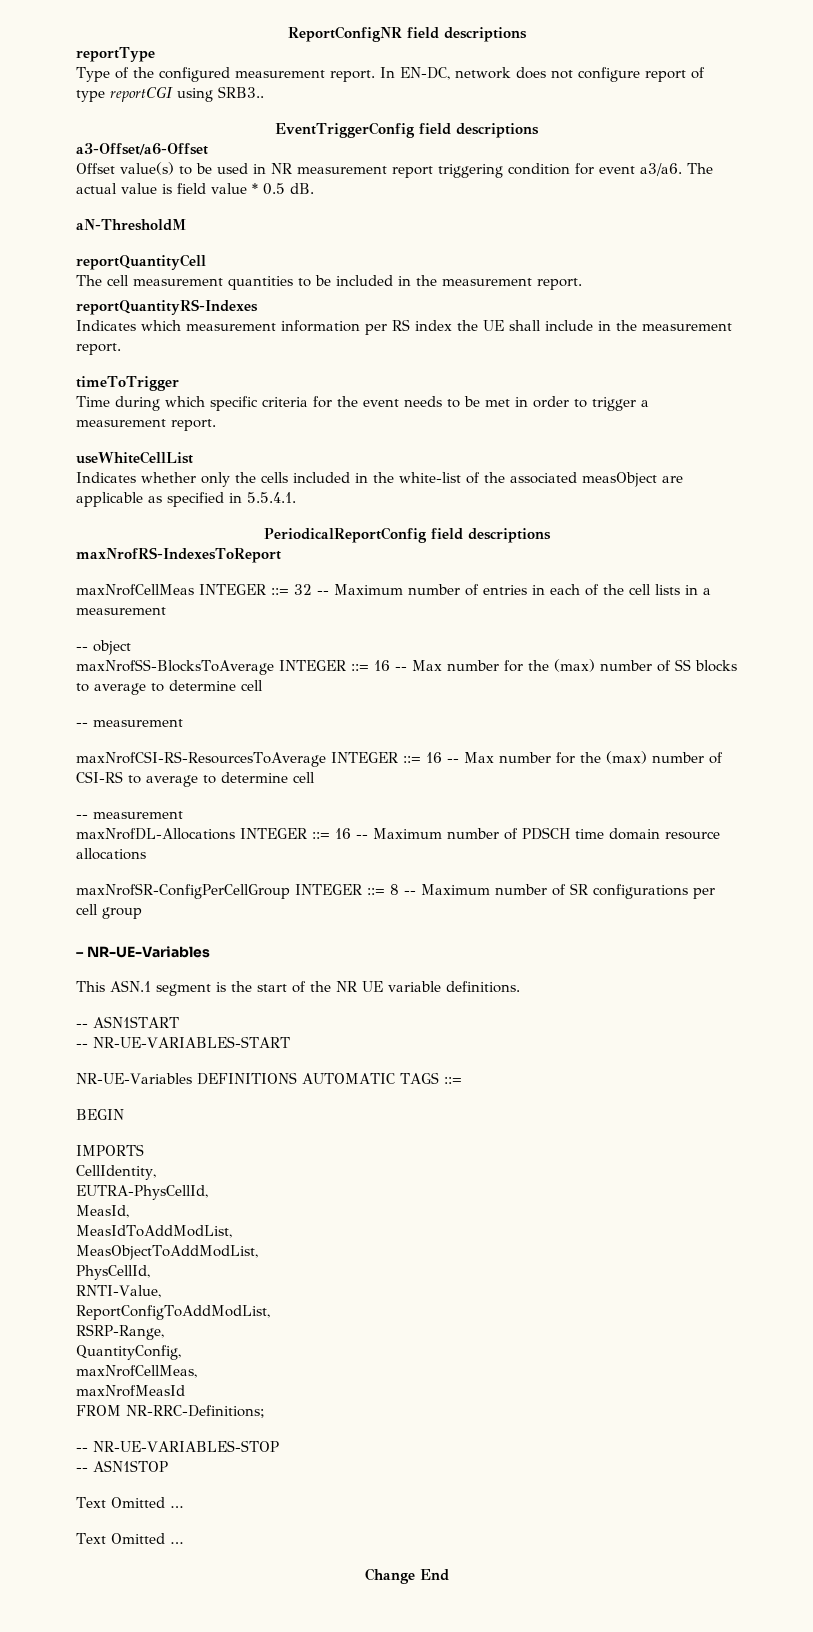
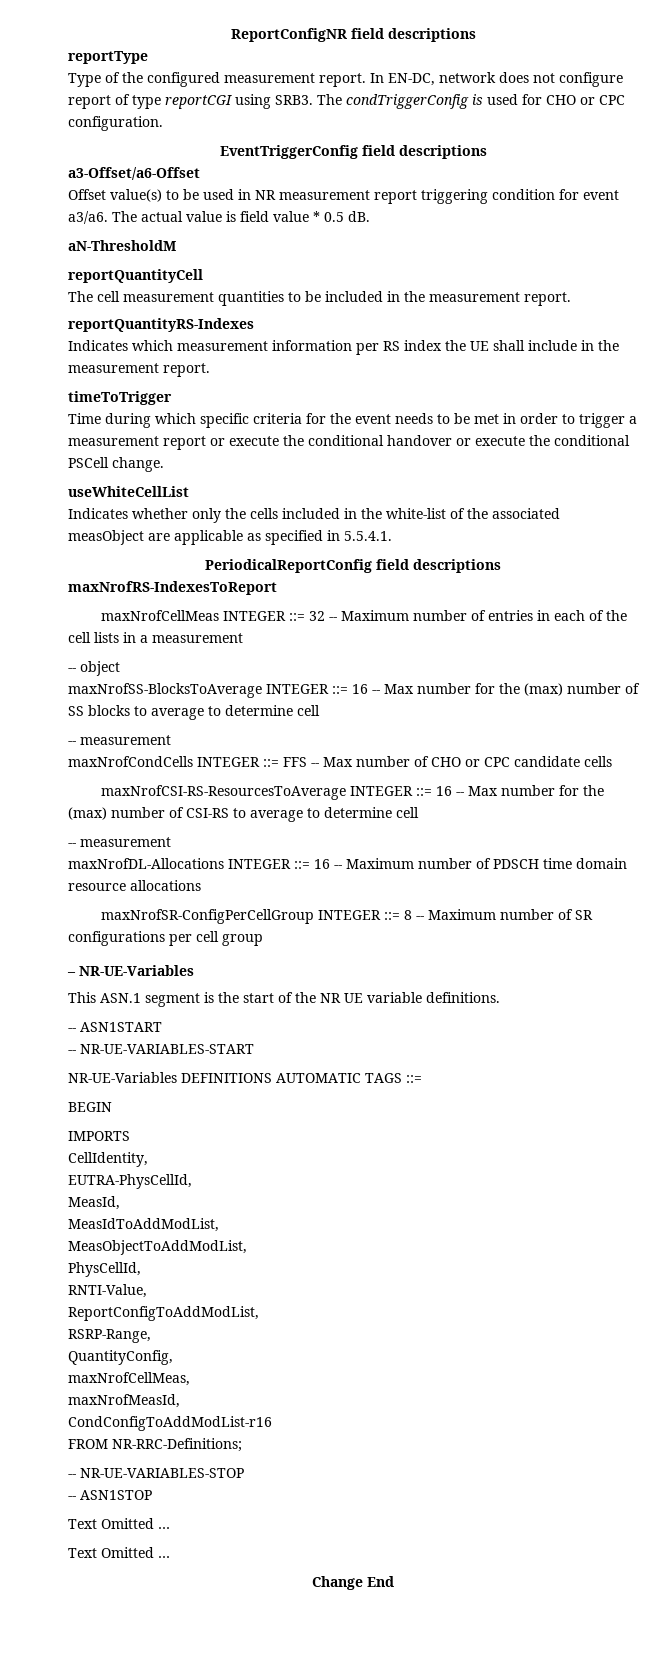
- In EN-DC, network does not configure report of type reportCGI using SRB3..
+ In EN-DC, network does not configure report of type reportCGI using SRB3. The condTriggerConfig is used for CHO or CPC configuration.
- Time during which specific criteria for the event needs to be met in order to trigger a measurement report.
+ Time during which specific criteria for the event needs to be met in order to trigger a measurement report or execute the conditional handover or execute the conditional PSCell change.
+ maxNrofCondCells INTEGER ::= FFS -- Max number of CHO or CPC candidate cells
- maxNrofMeasId
+ maxNrofMeasId,
+ CondConfigToAddModList-r16

